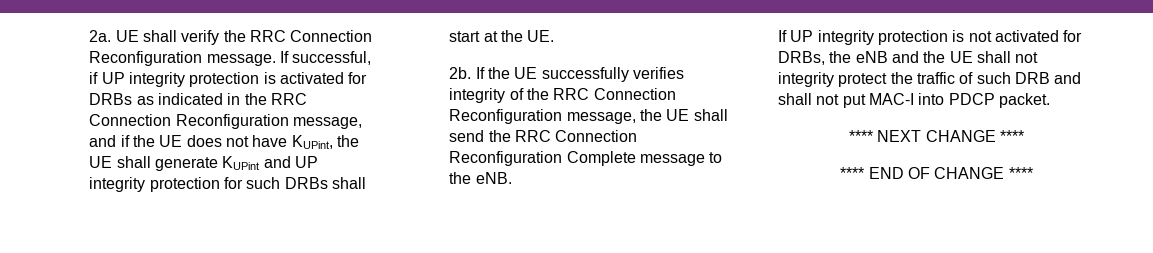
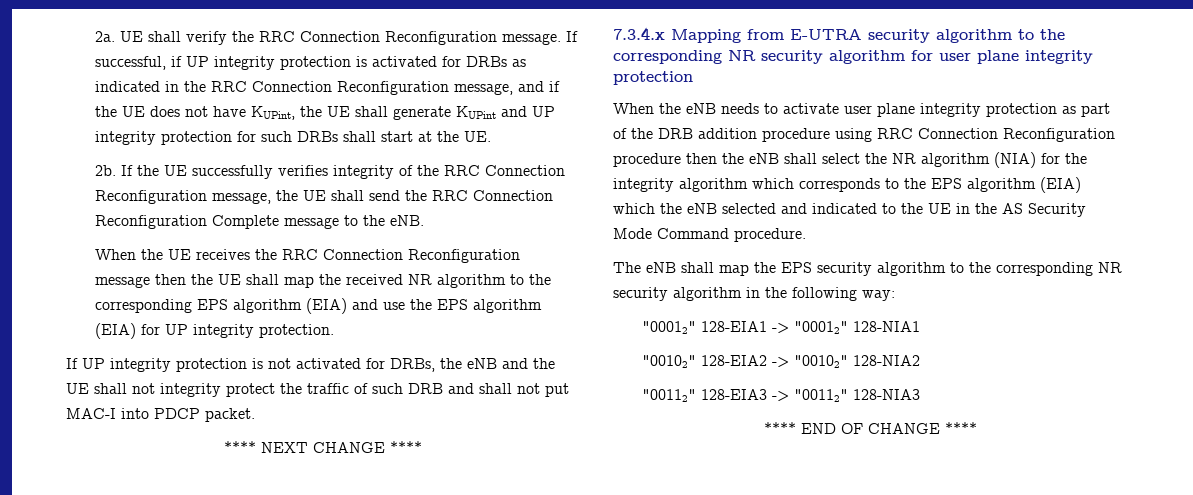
+ When the UE receives the RRC Connection Reconfiguration message then the UE shall map the received NR algorithm to the corresponding EPS algorithm (EIA) and use the EPS algorithm (EIA) for UP integrity protection.
+ 7.3.4.x Mapping from E-UTRA security algorithm to the corresponding NR security algorithm for user plane integrity protection
+ When the eNB needs to activate user plane integrity protection as part of the DRB addition procedure using RRC Connection Reconfiguration procedure then the eNB shall select the NR algorithm (NIA) for the integrity algorithm which corresponds to the EPS algorithm (EIA) which the eNB selected and indicated to the UE in the AS Security Mode Command procedure.
+ The eNB shall map the EPS security algorithm to the corresponding NR security algorithm in the following way:
+ "00012" 128-EIA1 -> "00012" 128-NIA1
+ "00102" 128-EIA2 -> "00102" 128-NIA2
+ "00112" 128-EIA3 -> "00112" 128-NIA3

